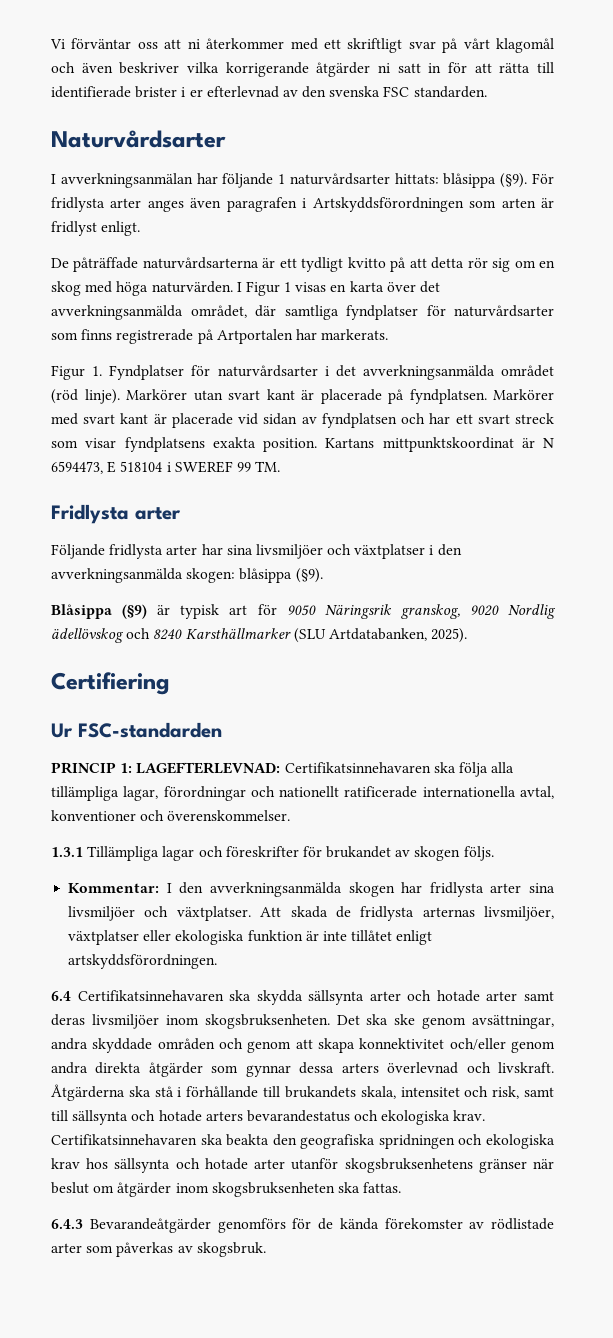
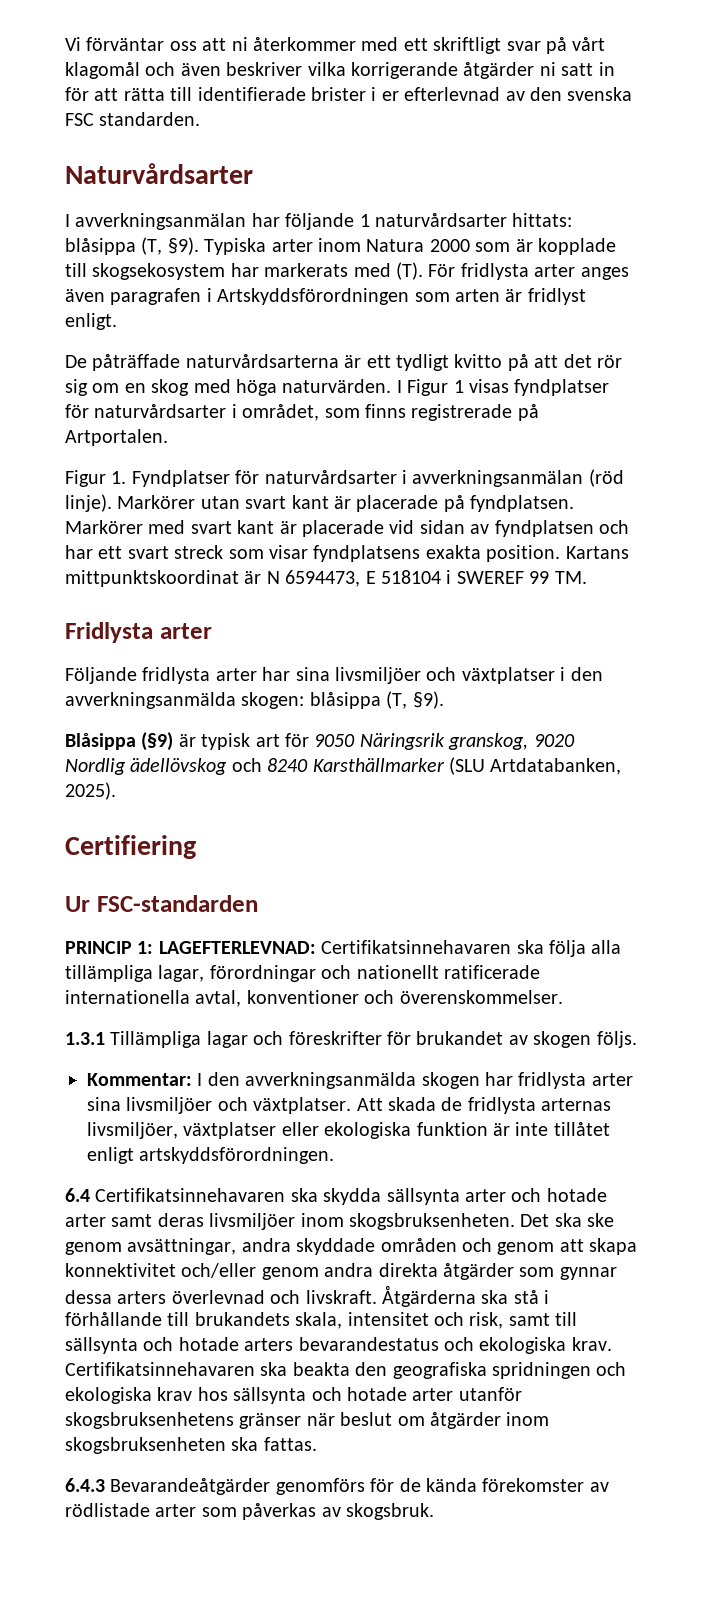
- I avverkningsanmälan har följande 1 naturvårdsarter hittats: blåsippa (§9). För fridlysta arter anges även paragrafen i Artskyddsförordningen som arten är fridlyst enligt.
+ I avverkningsanmälan har följande 1 naturvårdsarter hittats: blåsippa (T, §9). Typiska arter inom Natura 2000 som är kopplade till skogsekosystem har markerats med (T). För fridlysta arter anges även paragrafen i Artskyddsförordningen som arten är fridlyst enligt.
- De påträffade naturvårdsarterna är ett tydligt kvitto på att detta rör sig om en skog med höga naturvärden.
+ De påträffade naturvårdsarterna är ett tydligt kvitto på att det rör sig om en skog med höga naturvärden.
- I Figur 1 visas en karta över det avverkningsanmälda området, där samtliga fyndplatser för naturvårdsarter som finns registrerade på Artportalen har markerats.
+ I Figur 1 visas fyndplatser för naturvårdsarter i området, som finns registrerade på Artportalen.
- Figur 1. Fyndplatser för naturvårdsarter i det avverkningsanmälda området (röd linje).
+ Figur 1. Fyndplatser för naturvårdsarter i avverkningsanmälan (röd linje).
- Följande fridlysta arter har sina livsmiljöer och växtplatser i den avverkningsanmälda skogen: blåsippa (§9).
+ Följande fridlysta arter har sina livsmiljöer och växtplatser i den avverkningsanmälda skogen: blåsippa (T, §9).

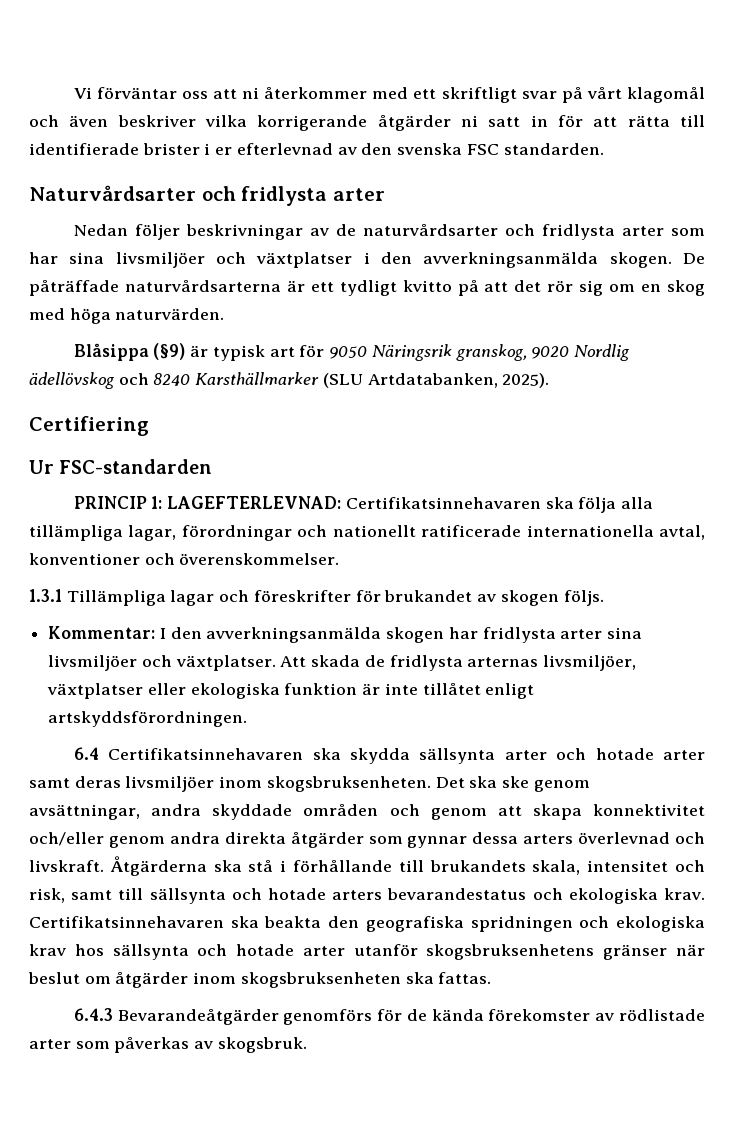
- Naturvårdsarter
- I avverkningsanmälan har följande 1 naturvårdsarter hittats: blåsippa (T, §9). Typiska arter inom Natura 2000 som är kopplade till skogsekosystem har markerats med (T). För fridlysta arter anges även paragrafen i Artskyddsförordningen som arten är fridlyst enligt.
- De påträffade naturvårdsarterna är ett tydligt kvitto på att det rör sig om en skog med höga naturvärden. I Figur 1 visas fyndplatser för naturvårdsarter i området, som finns registrerade på Artportalen.
- Figur 1. Fyndplatser för naturvårdsarter i avverkningsanmälan (röd linje). Markörer utan svart kant är placerade på fyndplatsen. Markörer med svart kant är placerade vid sidan av fyndplatsen och har ett svart streck som visar fyndplatsens exakta position. Kartans mittpunktskoordinat är N 6594473, E 518104 i SWEREF 99 TM.
- Fridlysta arter
- Följande fridlysta arter har sina livsmiljöer och växtplatser i den avverkningsanmälda skogen: blåsippa (T, §9).
+ Naturvårdsarter och fridlysta arter
+ Nedan följer beskrivningar av de naturvårdsarter och fridlysta arter som har sina livsmiljöer och växtplatser i den avverkningsanmälda skogen. De påträffade naturvårdsarterna är ett tydligt kvitto på att det rör sig om en skog med höga naturvärden.

